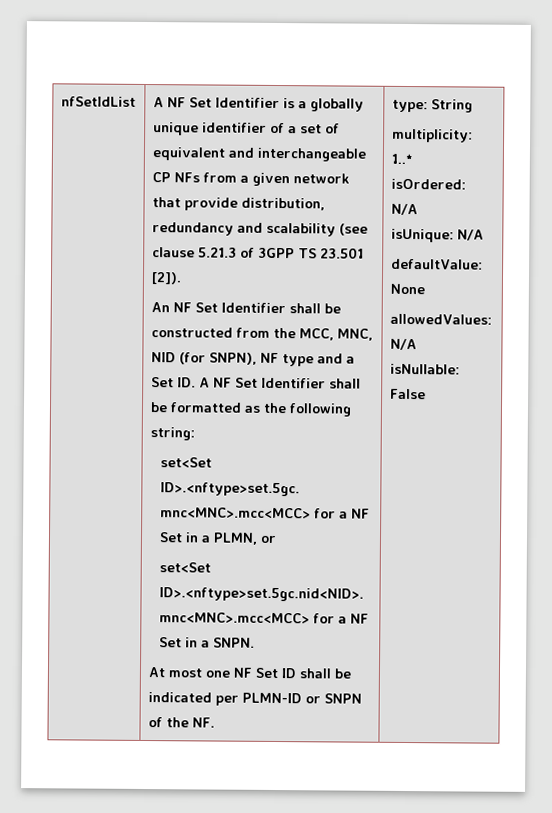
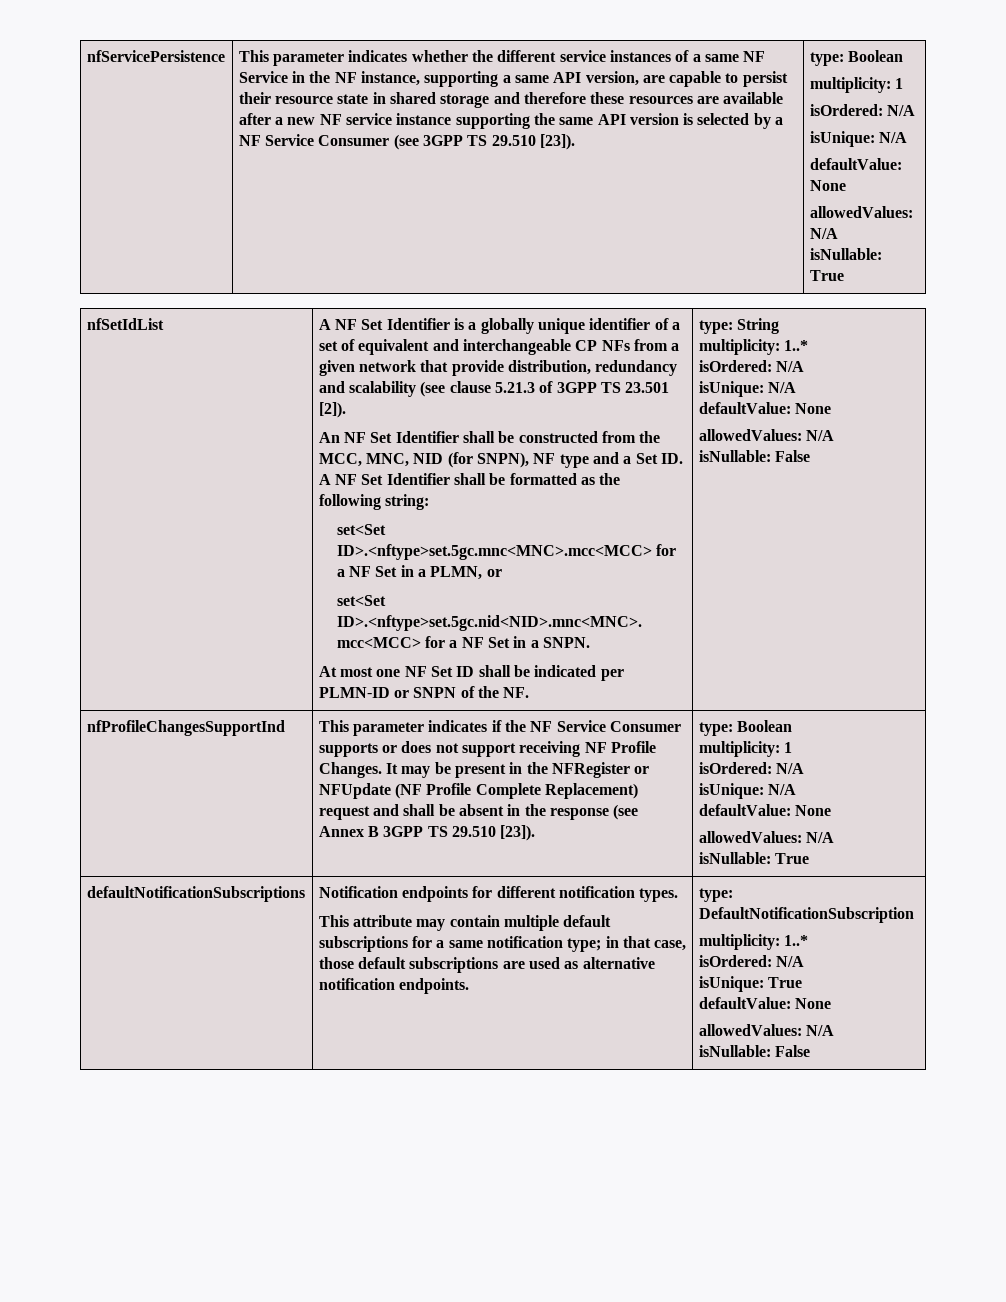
+ nfServicePersistence | This parameter indicates whether the different service instances of a same NF Service in the NF instance, supporting a same API version, are capable to persist their resource state in shared storage and therefore these resources are available after a new NF service instance supporting the same API version is selected by a NF Service Consumer (see 3GPP TS 29.510 [23]). | type: Boolean
+ multiplicity: 1
+ isOrdered: N/A
+ isUnique: N/A
+ defaultValue: None
+ allowedValues: N/A
+ isNullable: True
+ nfProfileChangesSupportInd | This parameter indicates if the NF Service Consumer supports or does not support receiving NF Profile Changes. It may be present in the NFRegister or NFUpdate (NF Profile Complete Replacement) request and shall be absent in the response (see Annex B 3GPP TS 29.510 [23]). | type: Boolean
+ multiplicity: 1
+ isOrdered: N/A
+ isUnique: N/A
+ defaultValue: None
+ allowedValues: N/A
+ isNullable: True
+ defaultNotificationSubscriptions | Notification endpoints for different notification types.
+ This attribute may contain multiple default subscriptions for a same notification type; in that case, those default subscriptions are used as alternative notification endpoints. | type: DefaultNotificationSubscription
+ multiplicity: 1..*
+ isOrdered: N/A
+ isUnique: True
+ defaultValue: None
+ allowedValues: N/A
+ isNullable: False

